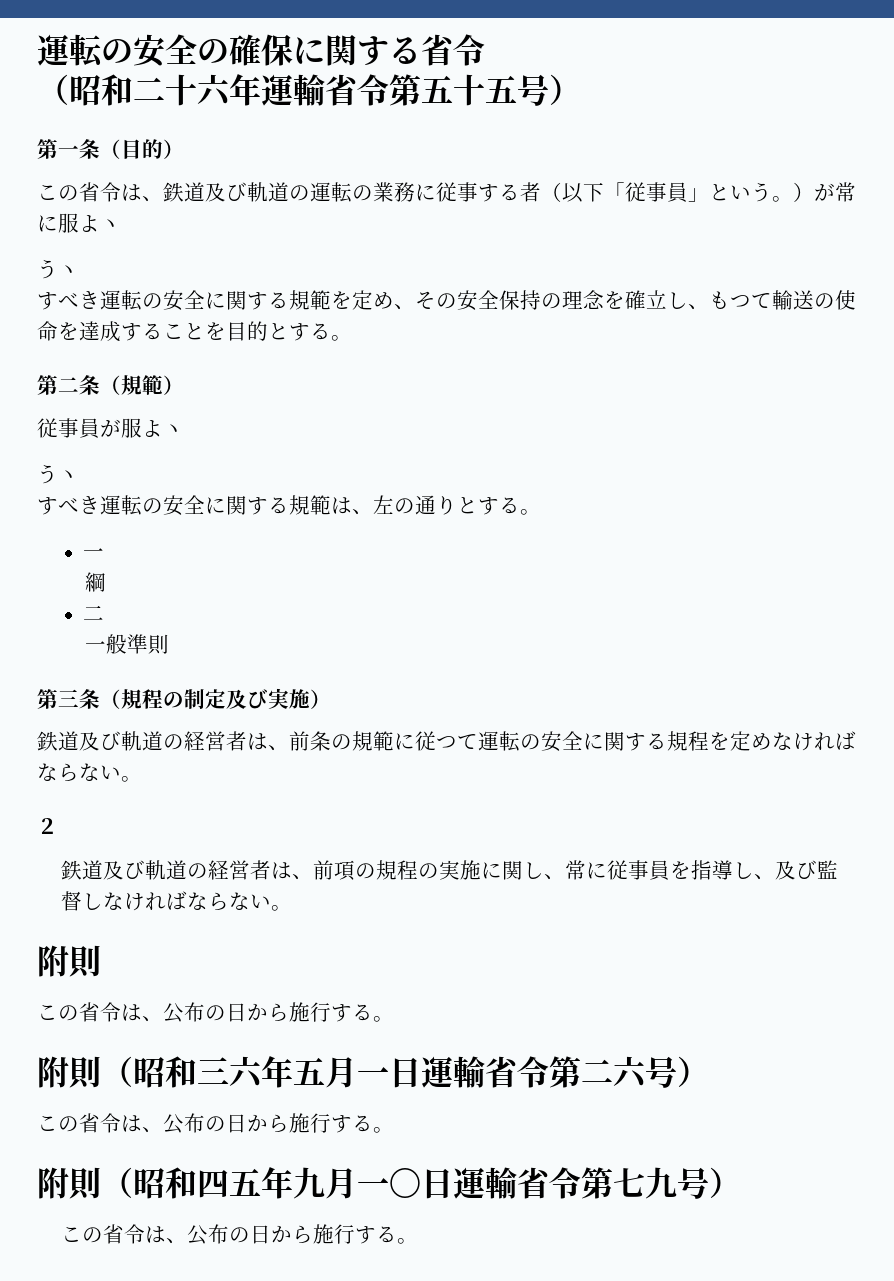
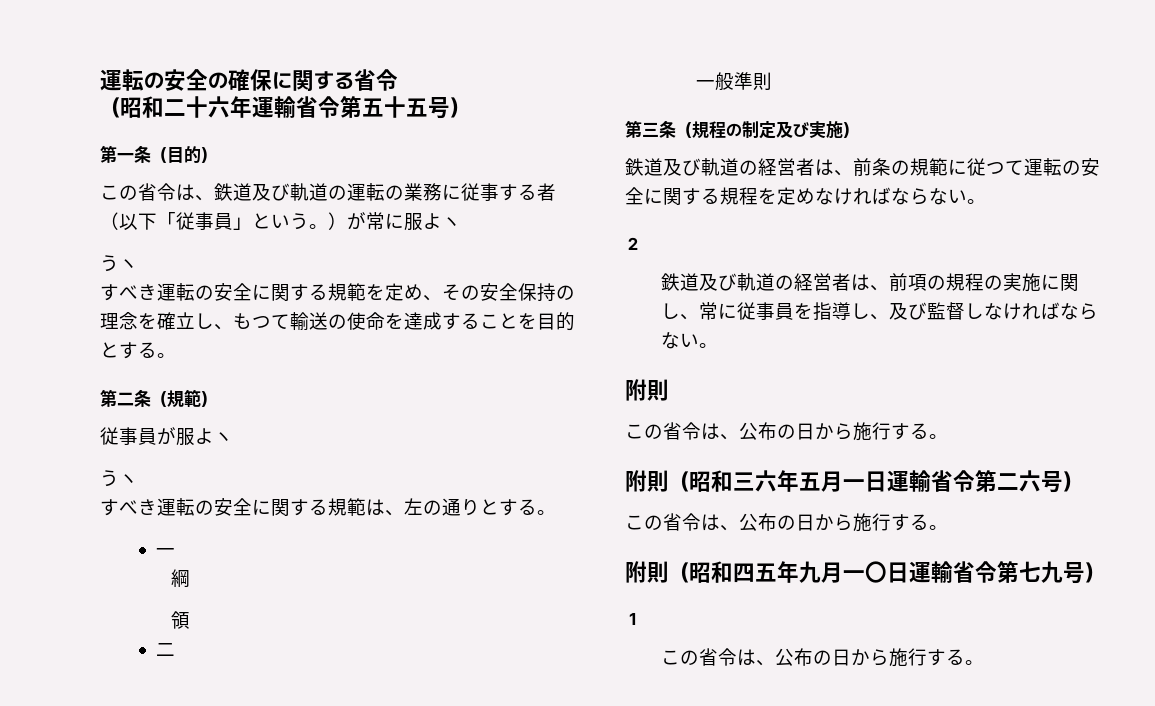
+ 領
+ １

